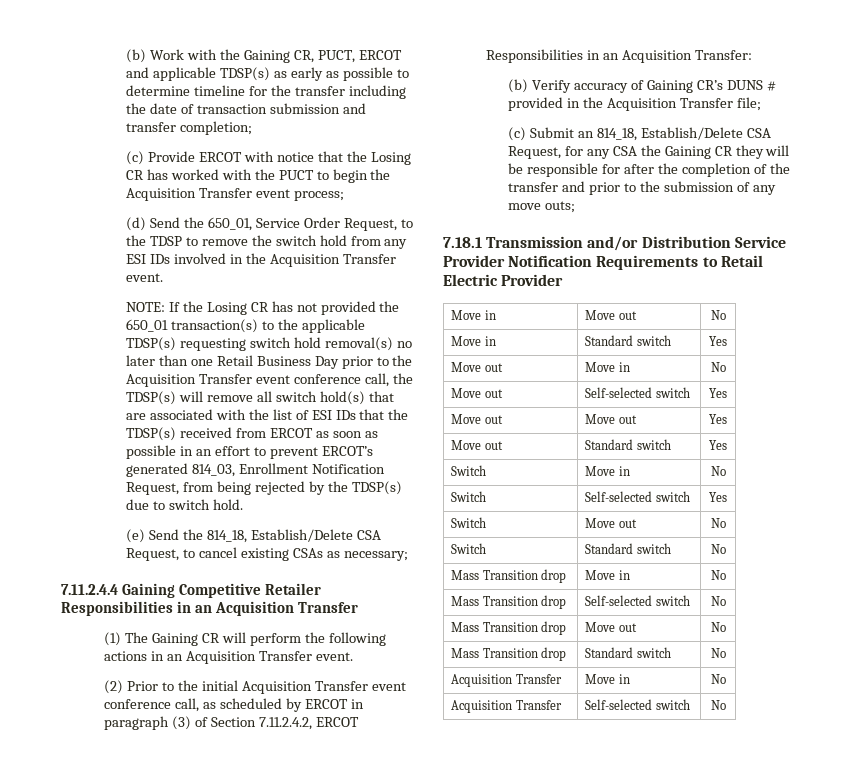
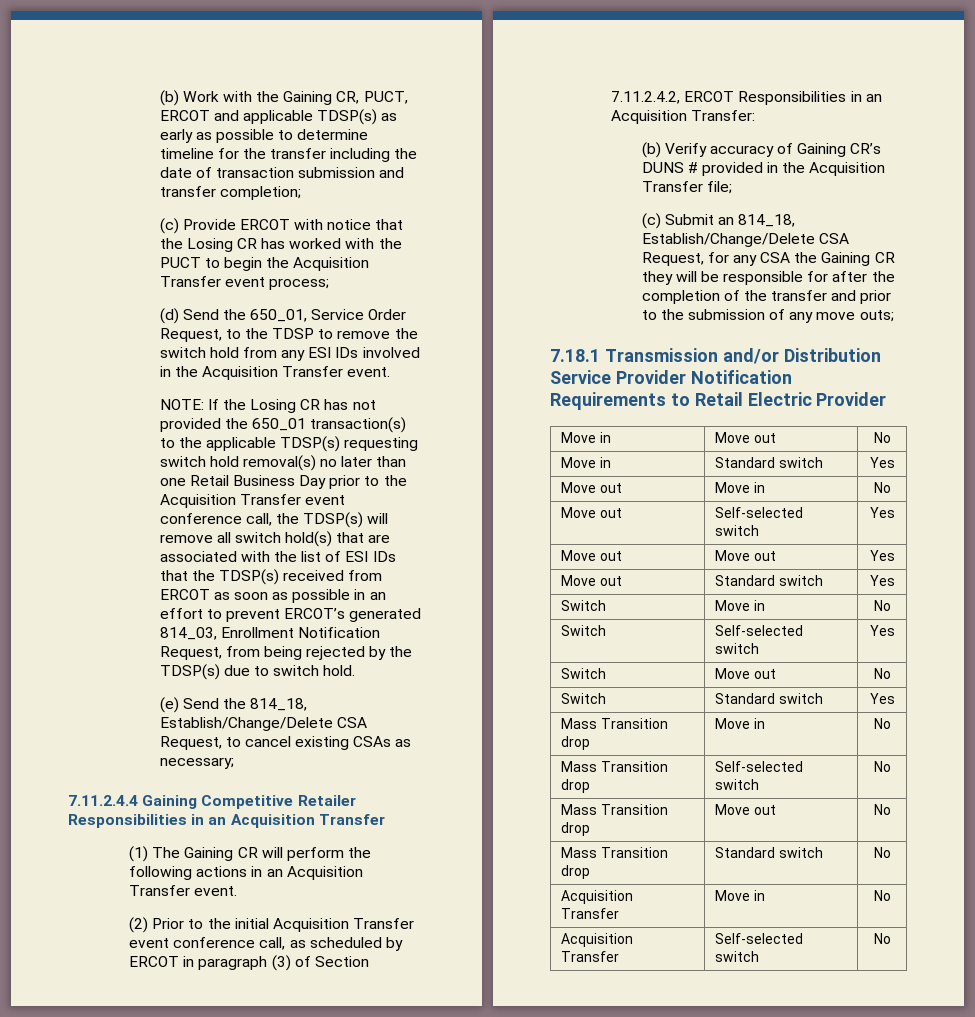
- (e) Send the 814_18, Establish/Delete CSA Request, to cancel existing CSAs as necessary;
+ (e) Send the 814_18, Establish/Change/Delete CSA Request, to cancel existing CSAs as necessary;
- (c) Submit an 814_18, Establish/Delete CSA Request, for any CSA the Gaining CR they will be responsible for after the completion of the transfer and prior to the submission of any move outs;
+ (c) Submit an 814_18, Establish/Change/Delete CSA Request, for any CSA the Gaining CR they will be responsible for after the completion of the transfer and prior to the submission of any move outs;
- Switch | Standard switch | No
+ Switch | Standard switch | Yes

